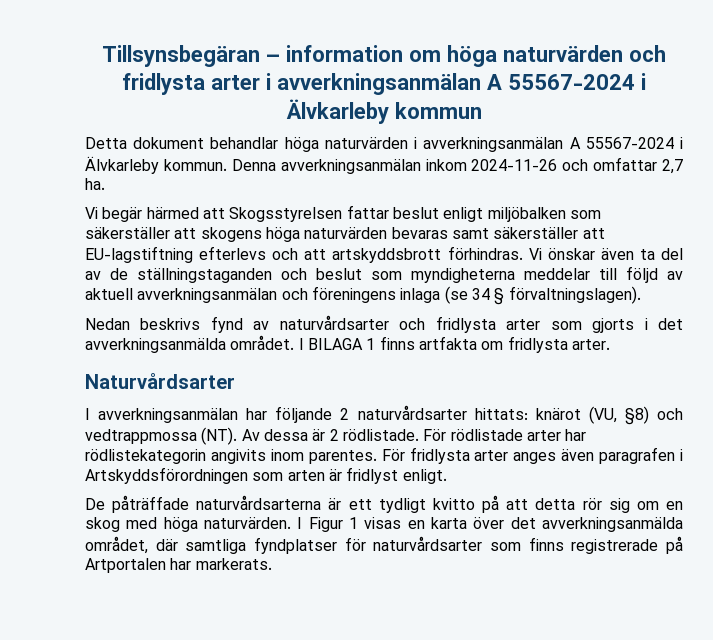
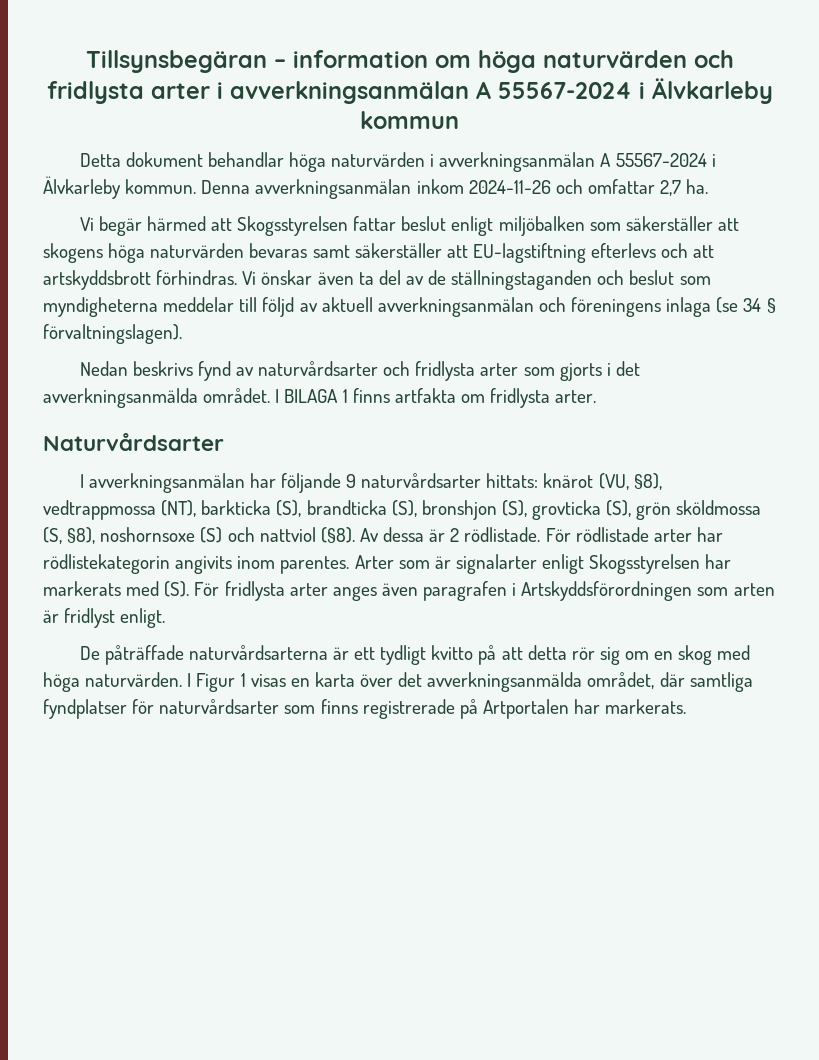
- I avverkningsanmälan har följande 2 naturvårdsarter hittats: knärot (VU, §8) och vedtrappmossa (NT). Av dessa är 2 rödlistade.
+ I avverkningsanmälan har följande 9 naturvårdsarter hittats: knärot (VU, §8), vedtrappmossa (NT), barkticka (S), brandticka (S), bronshjon (S), grovticka (S), grön sköldmossa (S, §8), noshornsoxe (S) och nattviol (§8). Av dessa är 2 rödlistade.
- För fridlysta arter anges även paragrafen i Artskyddsförordningen som arten är fridlyst enligt.
+ Arter som är signalarter enligt Skogsstyrelsen har markerats med (S). För fridlysta arter anges även paragrafen i Artskyddsförordningen som arten är fridlyst enligt.

